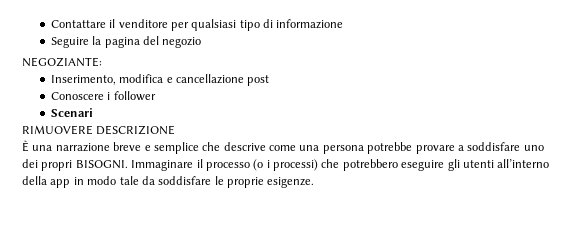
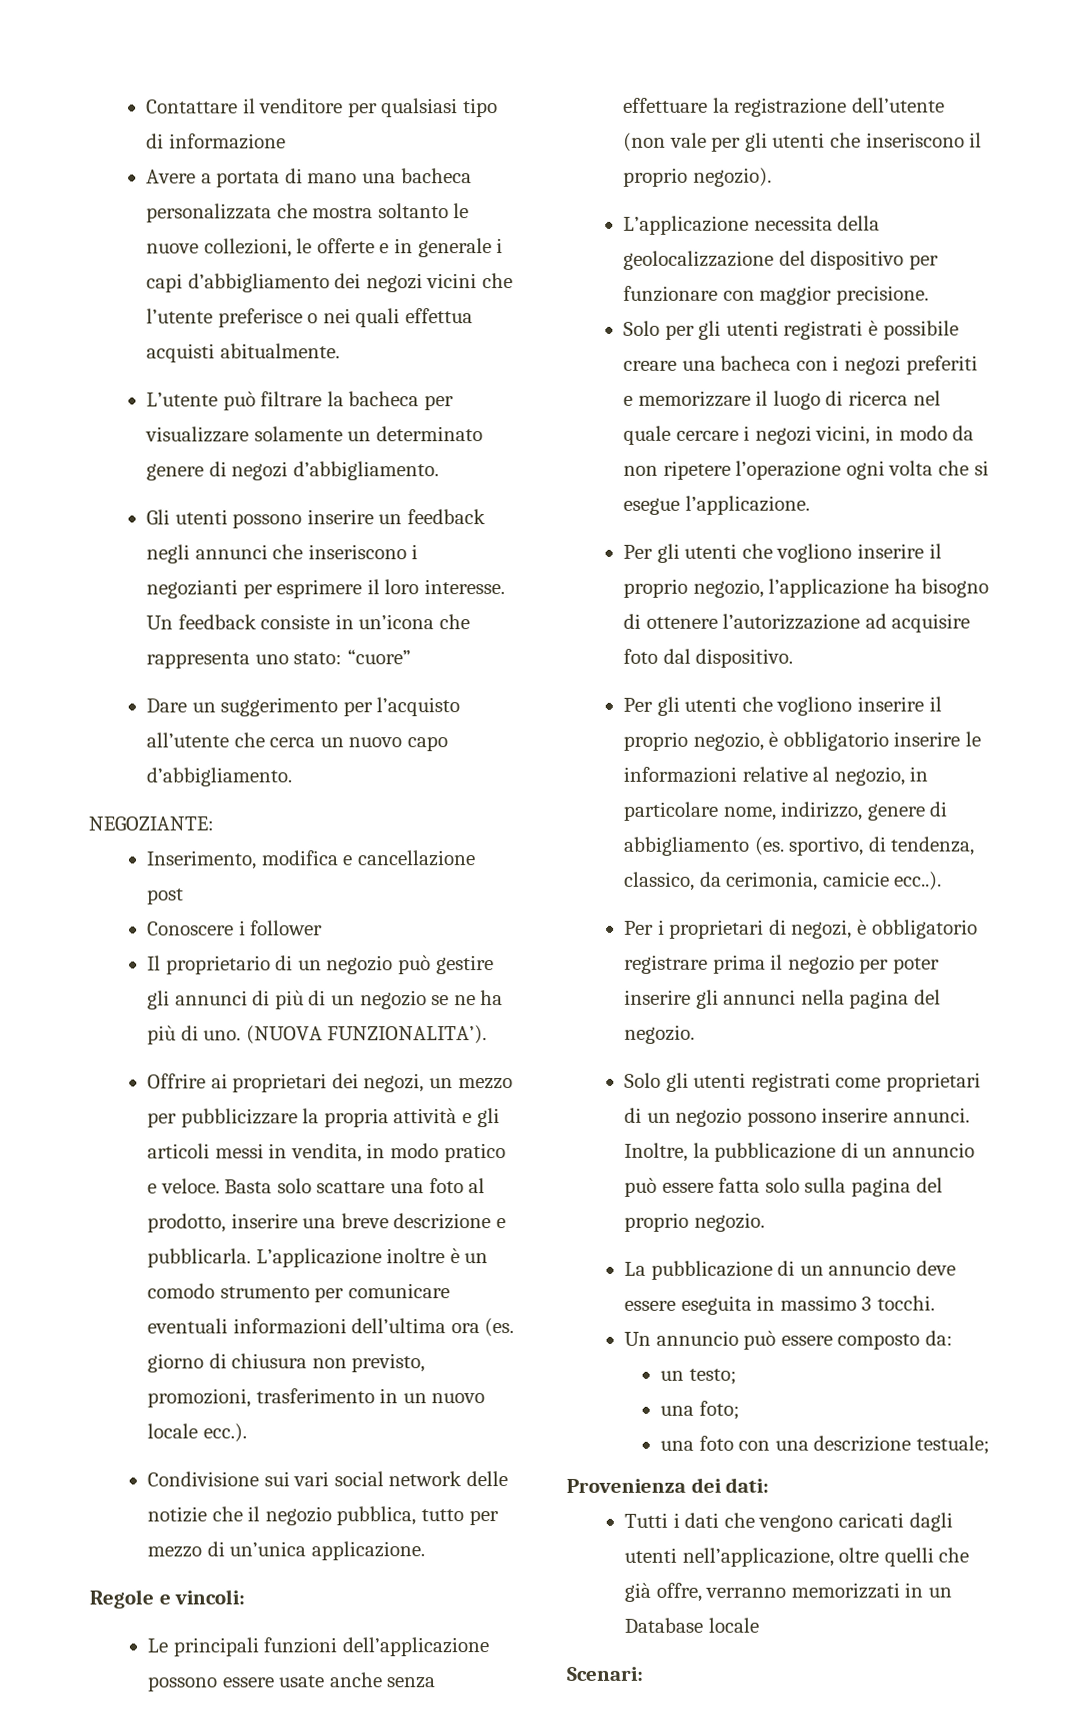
- Seguire la pagina del negozio
+ Avere a portata di mano una bacheca personalizzata che mostra soltanto le nuove collezioni, le offerte e in generale i capi d’abbigliamento dei negozi vicini che l’utente preferisce o nei quali effettua acquisti abitualmente.
+ L’utente può filtrare la bacheca per visualizzare solamente un determinato genere di negozi d’abbigliamento.
+ Gli utenti possono inserire un feedback negli annunci che inseriscono i negozianti per esprimere il loro interesse. Un feedback consiste in un’icona che rappresenta uno stato: “cuore”
+ Dare un suggerimento per l’acquisto all’utente che cerca un nuovo capo d’abbigliamento.
- Scenari
- RIMUOVERE DESCRIZIONE
- È una narrazione breve e semplice che descrive come una persona potrebbe provare a soddisfare uno dei propri BISOGNI. Immaginare il processo (o i processi) che potrebbero eseguire gli utenti all’interno della app in modo tale da soddisfare le proprie esigenze.
+ Il proprietario di un negozio può gestire gli annunci di più di un negozio se ne ha più di uno. (NUOVA FUNZIONALITA’).
+ Offrire ai proprietari dei negozi, un mezzo per pubblicizzare la propria attività e gli articoli messi in vendita, in modo pratico e veloce. Basta solo scattare una foto al prodotto, inserire una breve descrizione e pubblicarla. L’applicazione inoltre è un comodo strumento per comunicare eventuali informazioni dell’ultima ora (es. giorno di chiusura non previsto, promozioni, trasferimento in un nuovo locale ecc.).
+ Condivisione sui vari social network delle notizie che il negozio pubblica, tutto per mezzo di un’unica applicazione.
+ Regole e vincoli:
+ Le principali funzioni dell’applicazione possono essere usate anche senza effettuare la registrazione dell’utente (non vale per gli utenti che inseriscono il proprio negozio).
+ L’applicazione necessita della geolocalizzazione del dispositivo per funzionare con maggior precisione.
+ Solo per gli utenti registrati è possibile creare una bacheca con i negozi preferiti e memorizzare il luogo di ricerca nel quale cercare i negozi vicini, in modo da non ripetere l’operazione ogni volta che si esegue l’applicazione.
+ Per gli utenti che vogliono inserire il proprio negozio, l’applicazione ha bisogno di ottenere l’autorizzazione ad acquisire foto dal dispositivo.
+ Per gli utenti che vogliono inserire il proprio negozio, è obbligatorio inserire le informazioni relative al negozio, in particolare nome, indirizzo, genere di abbigliamento (es. sportivo, di tendenza, classico, da cerimonia, camicie ecc..).
+ Per i proprietari di negozi, è obbligatorio registrare prima il negozio per poter inserire gli annunci nella pagina del negozio.
+ Solo gli utenti registrati come proprietari di un negozio possono inserire annunci. Inoltre, la pubblicazione di un annuncio può essere fatta solo sulla pagina del proprio negozio.
+ La pubblicazione di un annuncio deve essere eseguita in massimo 3 tocchi.
+ Un annuncio può essere composto da:
+ un testo;
+ una foto;
+ una foto con una descrizione testuale;
+ Provenienza dei dati:
+ Tutti i dati che vengono caricati dagli utenti nell’applicazione, oltre quelli che già offre, verranno memorizzati in un Database locale
+ Scenari:

